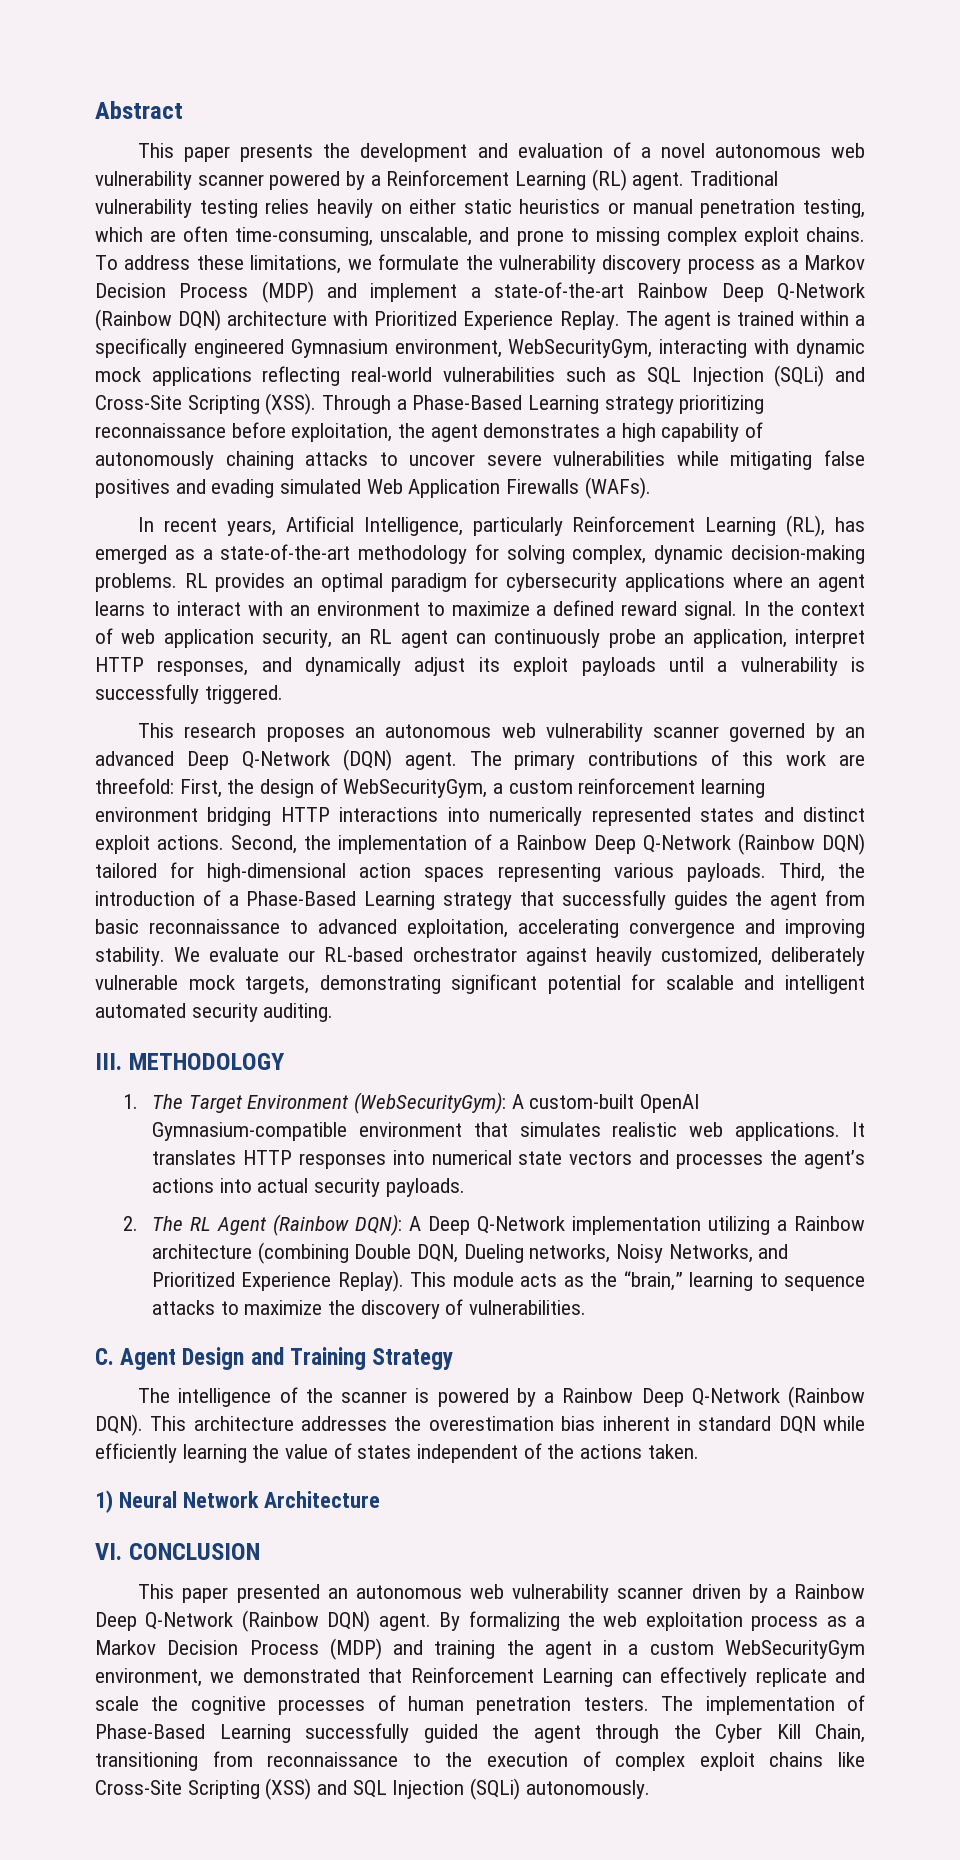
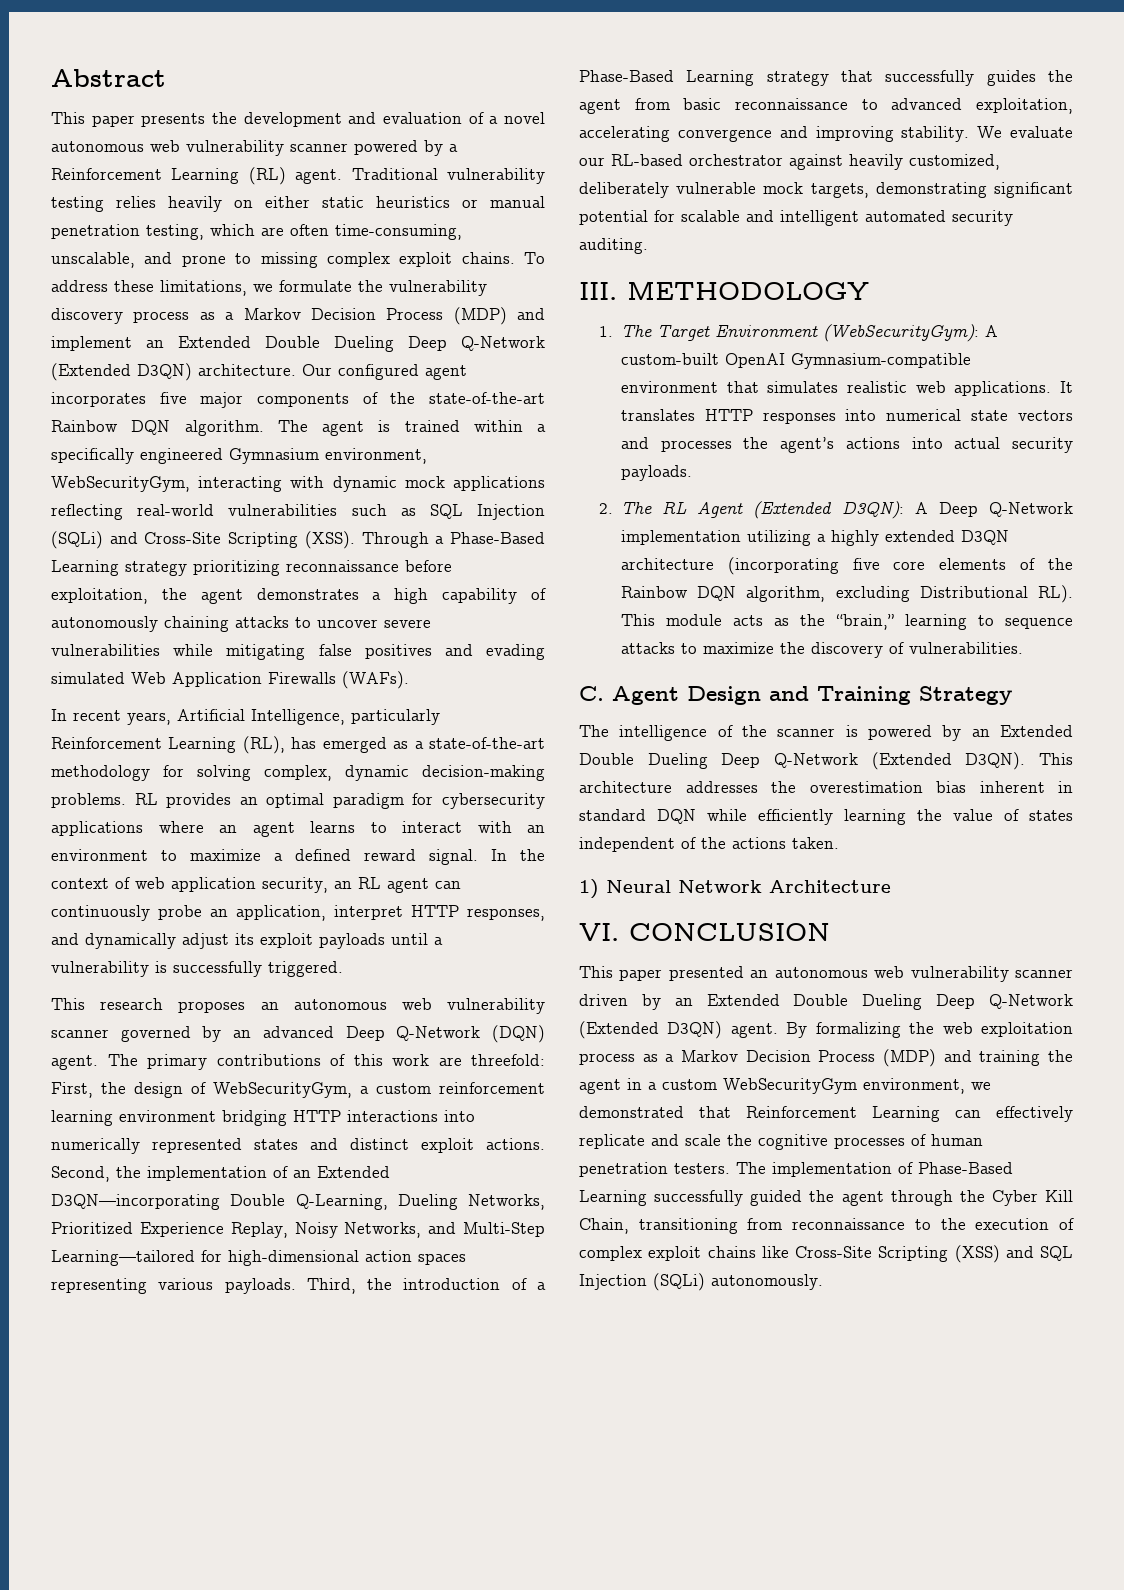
- To address these limitations, we formulate the vulnerability discovery process as a Markov Decision Process (MDP) and implement a state-of-the-art Rainbow Deep Q-Network (Rainbow DQN) architecture with Prioritized Experience Replay.
+ To address these limitations, we formulate the vulnerability discovery process as a Markov Decision Process (MDP) and implement an Extended Double Dueling Deep Q-Network (Extended D3QN) architecture. Our configured agent incorporates five major components of the state-of-the-art Rainbow DQN algorithm.
- Second, the implementation of a Rainbow Deep Q-Network (Rainbow DQN) tailored for high-dimensional action spaces representing various payloads.
+ Second, the implementation of an Extended D3QN—incorporating Double Q-Learning, Dueling Networks, Prioritized Experience Replay, Noisy Networks, and Multi-Step Learning—tailored for high-dimensional action spaces representing various payloads.
- 2. The RL Agent (Rainbow DQN): A Deep Q-Network implementation utilizing a Rainbow architecture (combining Double DQN, Dueling networks, Noisy Networks, and Prioritized Experience Replay). This module acts as the “brain,” learning to sequence attacks to maximize the discovery of vulnerabilities.
+ 2. The RL Agent (Extended D3QN): A Deep Q-Network implementation utilizing a highly extended D3QN architecture (incorporating five core elements of the Rainbow DQN algorithm, excluding Distributional RL). This module acts as the “brain,” learning to sequence attacks to maximize the discovery of vulnerabilities.
- The intelligence of the scanner is powered by a Rainbow Deep Q-Network (Rainbow DQN).
+ The intelligence of the scanner is powered by an Extended Double Dueling Deep Q-Network (Extended D3QN).
- This paper presented an autonomous web vulnerability scanner driven by a Rainbow Deep Q-Network (Rainbow DQN) agent.
+ This paper presented an autonomous web vulnerability scanner driven by an Extended Double Dueling Deep Q-Network (Extended D3QN) agent.

